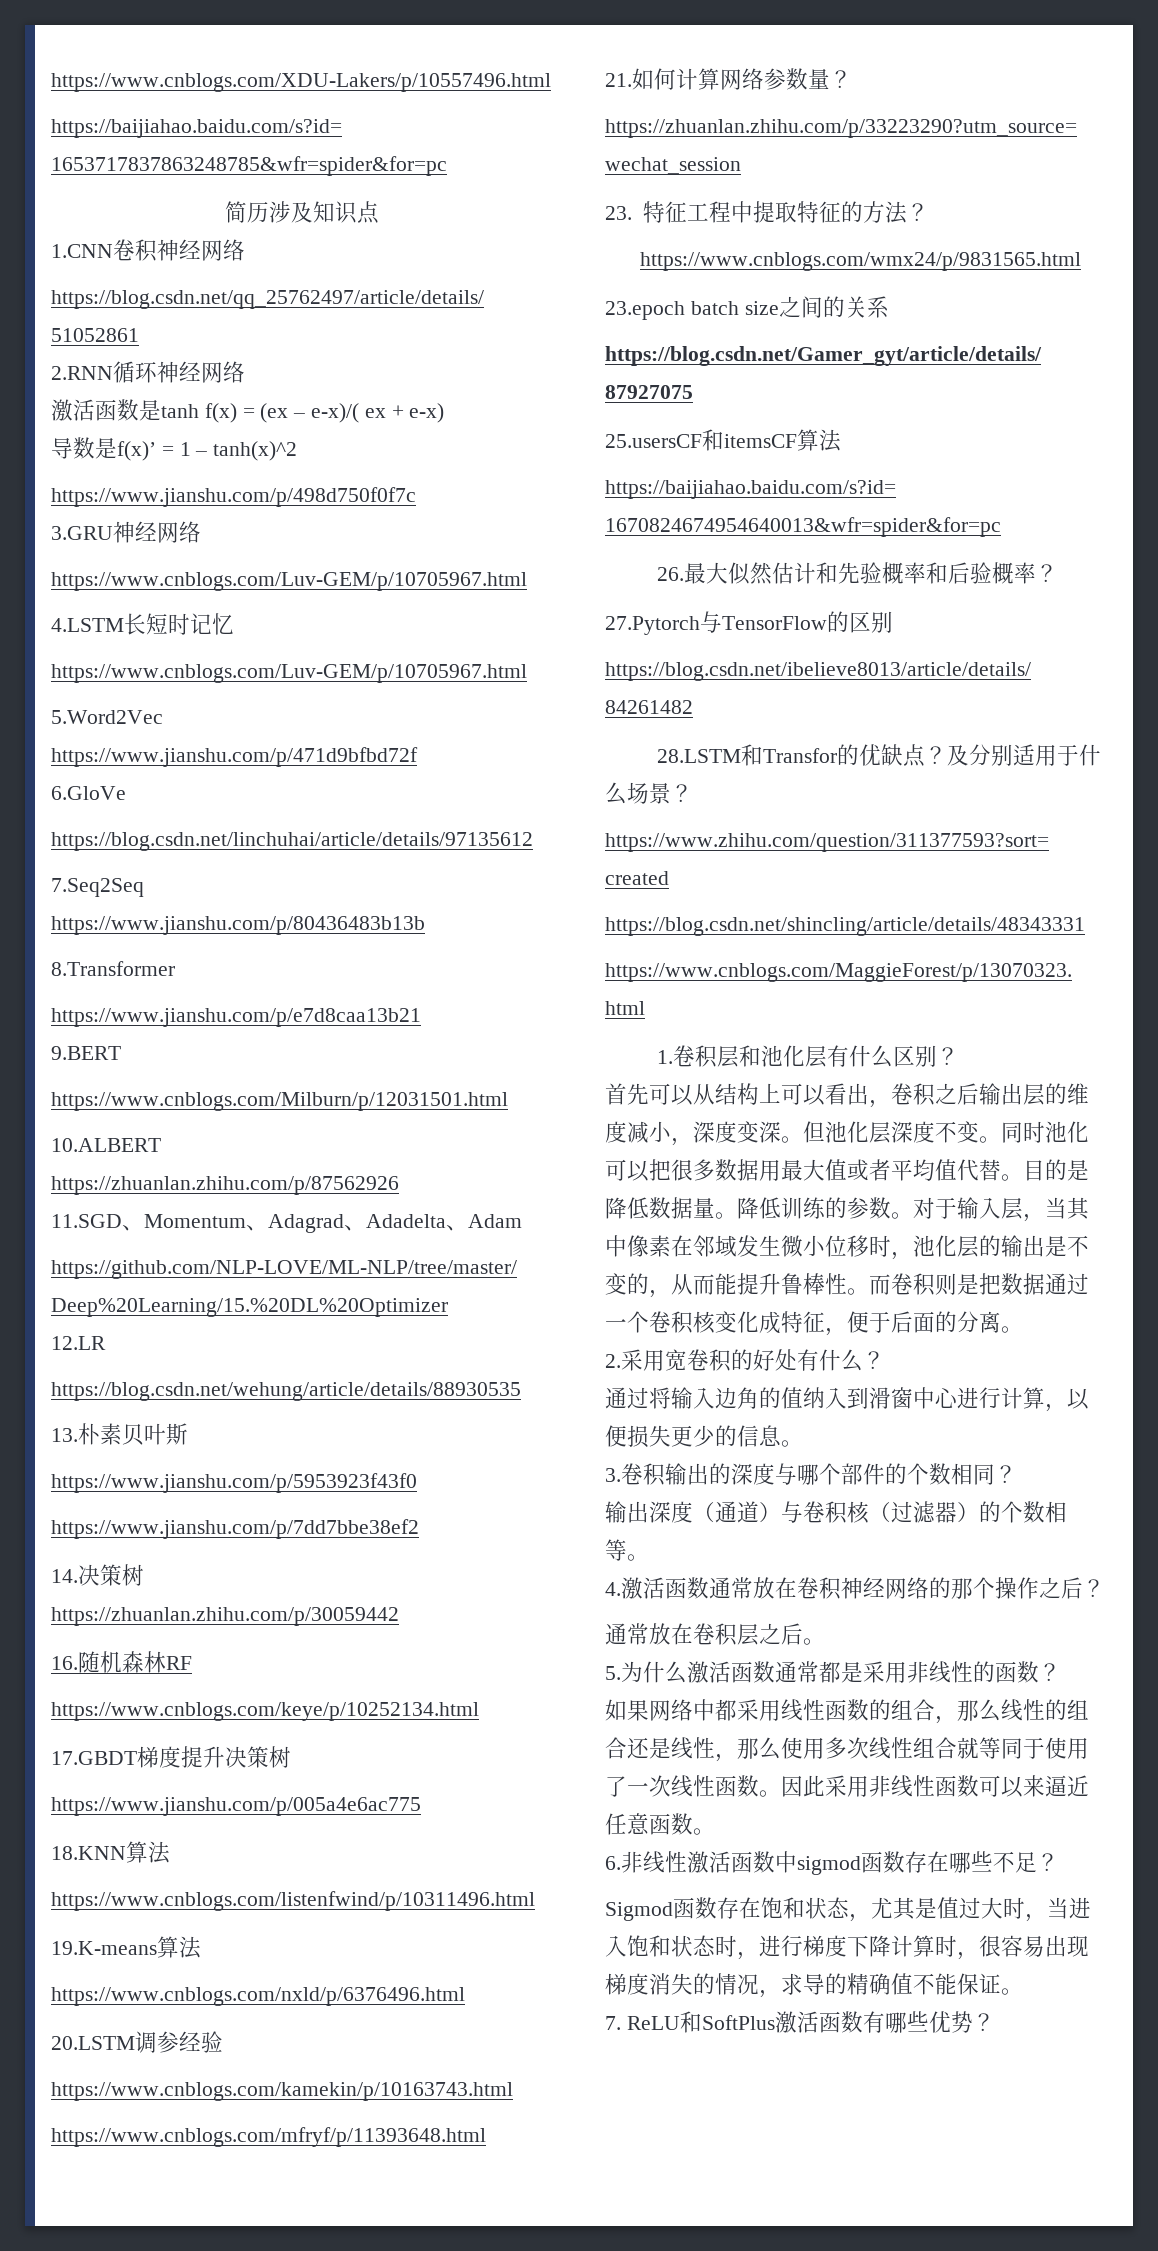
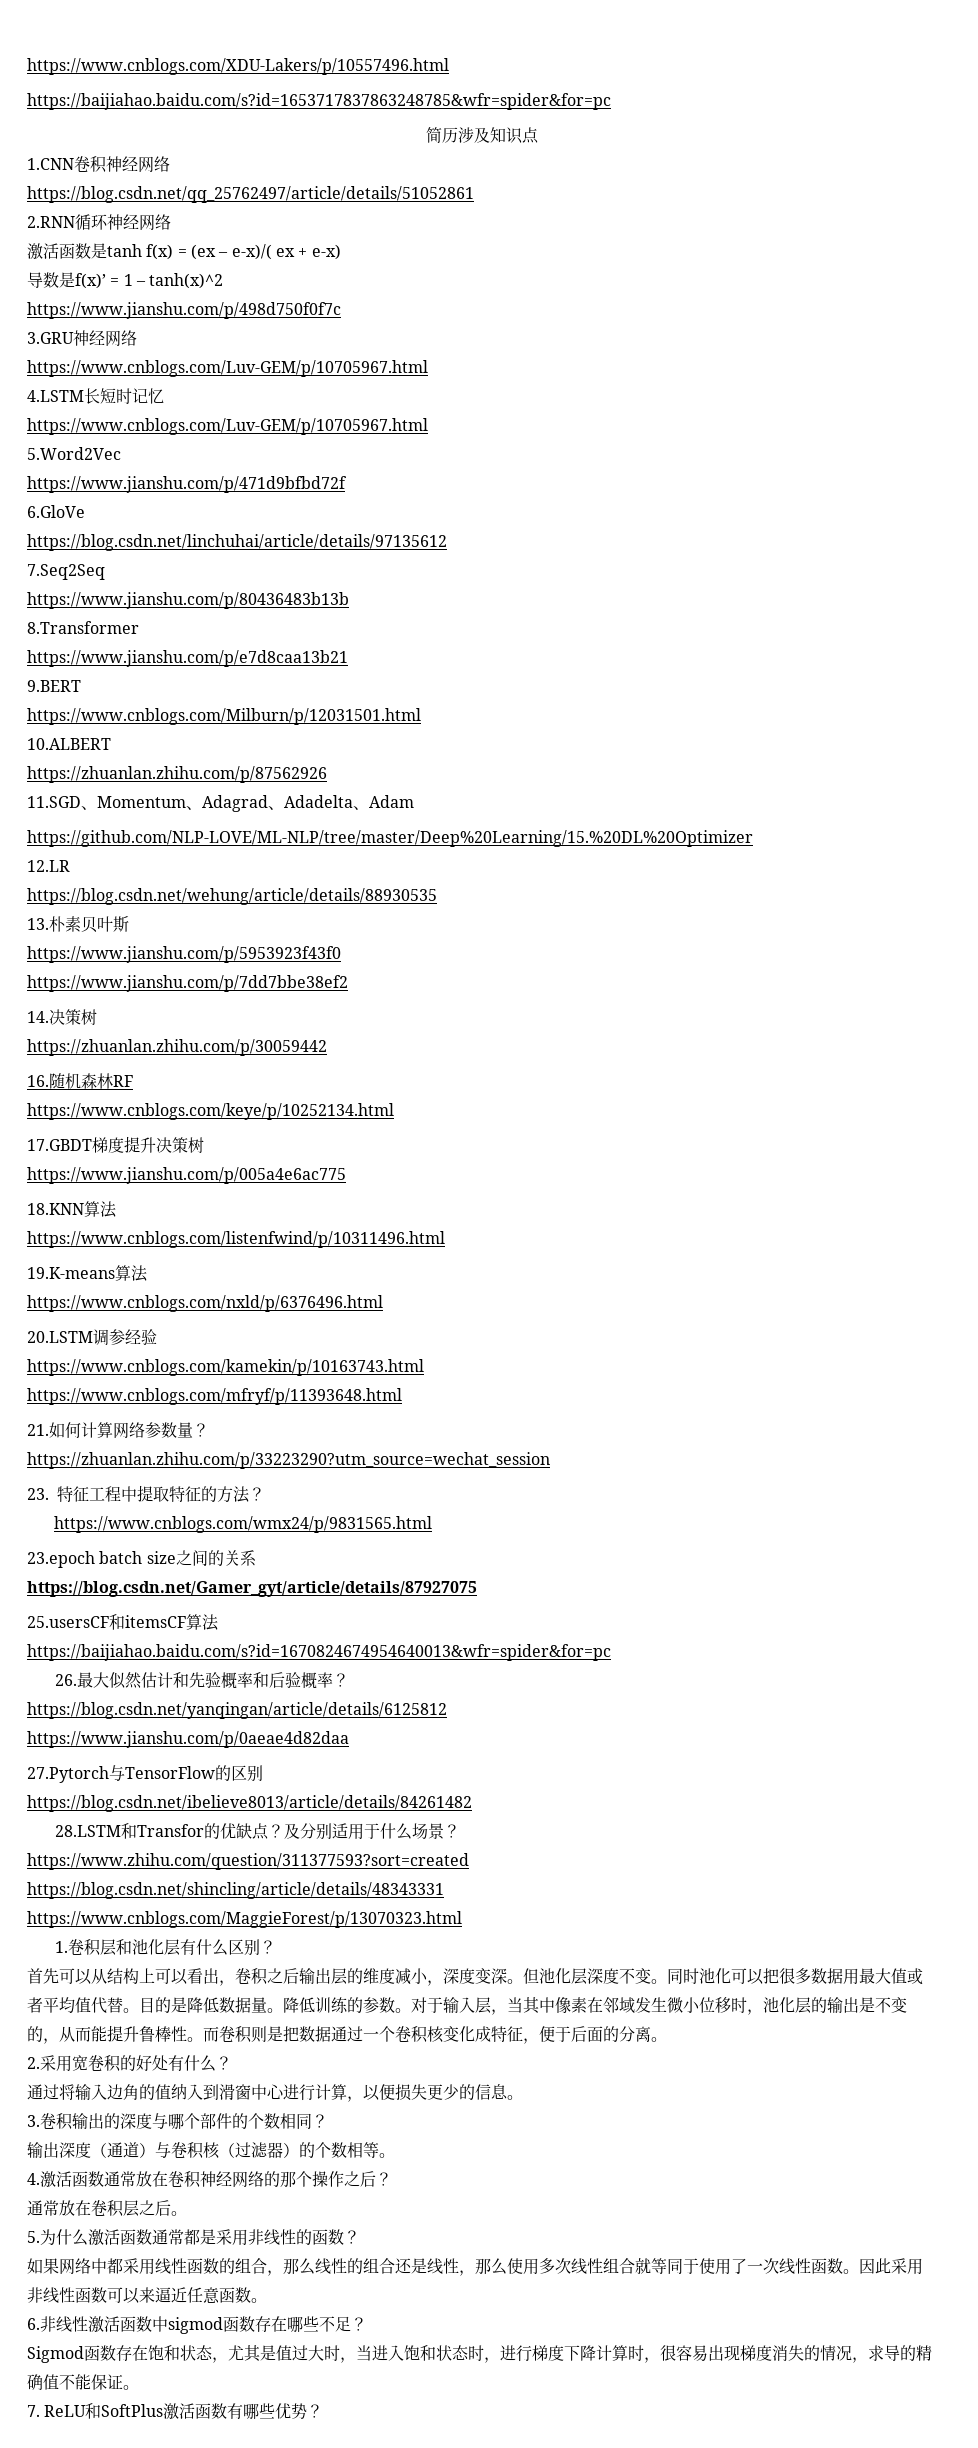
+ https://blog.csdn.net/yanqingan/article/details/6125812
+ https://www.jianshu.com/p/0aeae4d82daa

